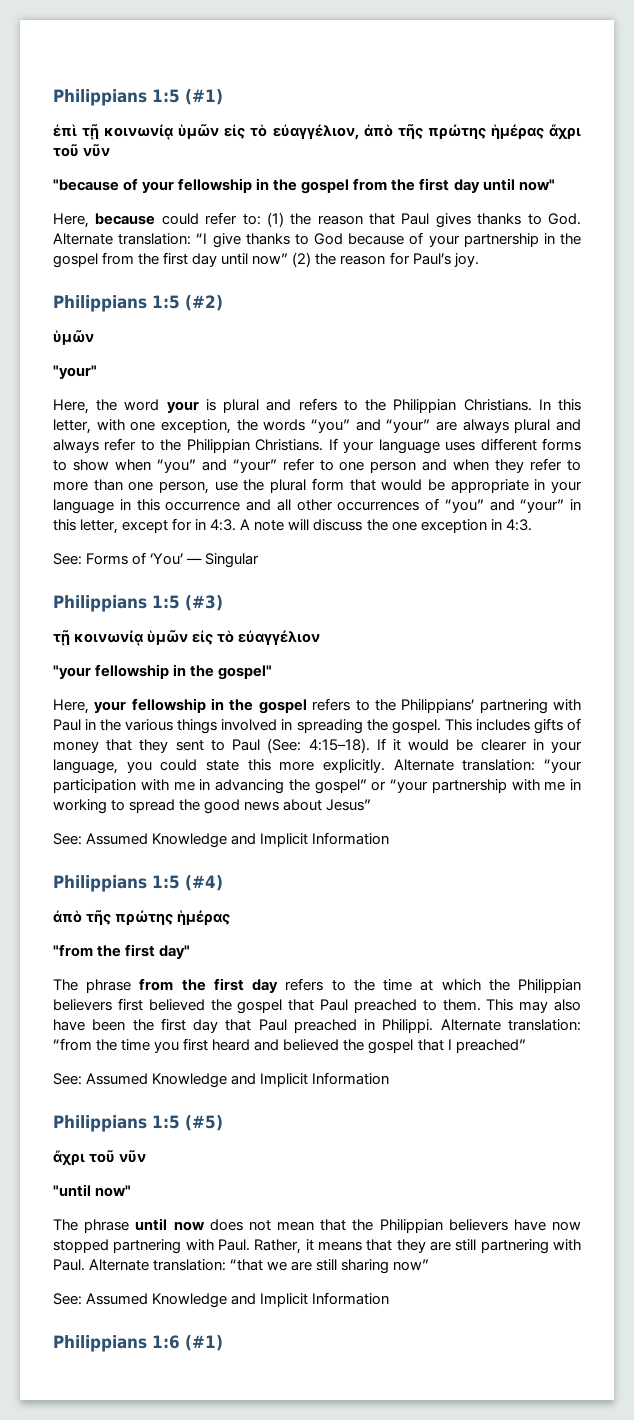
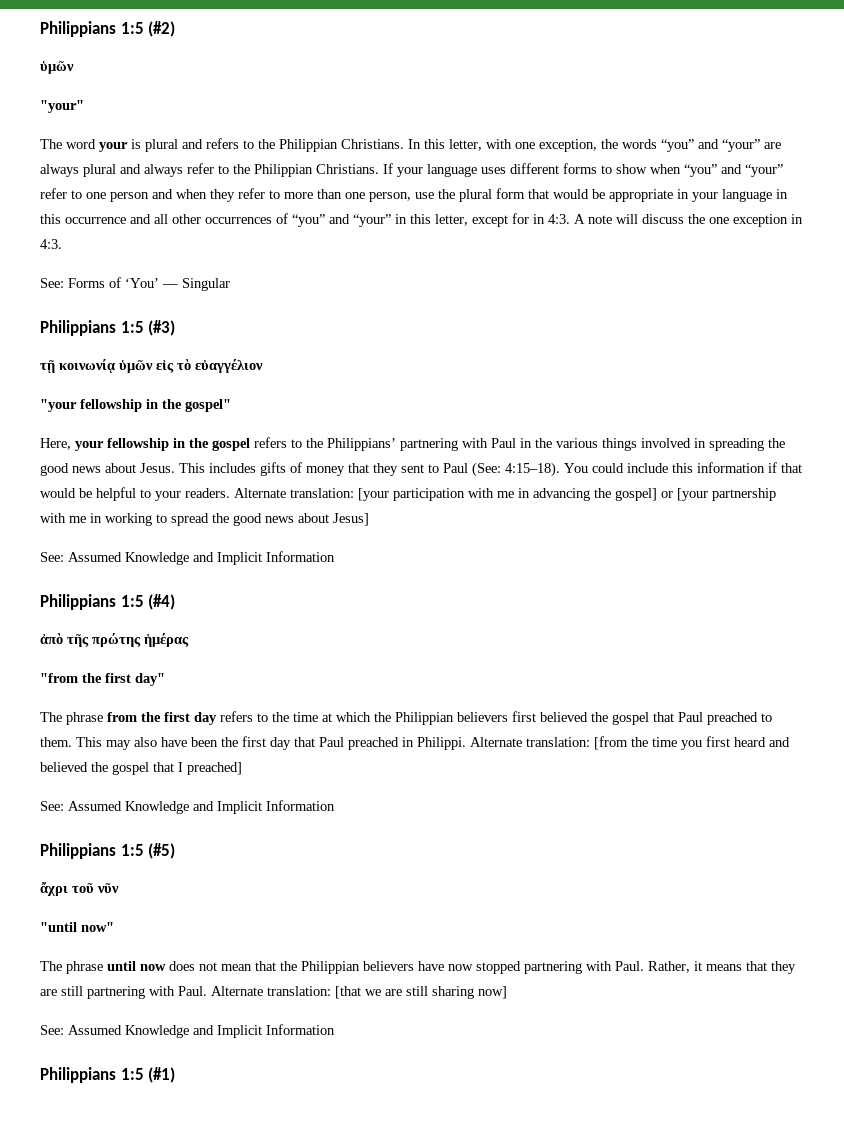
- Philippians 1:5 (#1)
- ἐπὶ τῇ κοινωνίᾳ ὑμῶν εἰς τὸ εὐαγγέλιον, ἀπὸ τῆς πρώτης ἡμέρας ἄχρι τοῦ νῦν
- "because of your fellowship in the gospel from the first day until now"
- Here, because could refer to: (1) the reason that Paul gives thanks to God. Alternate translation: “I give thanks to God because of your partnership in the gospel from the first day until now” (2) the reason for Paul’s joy.
- Here, the word your is plural and refers to the Philippian Christians.
+ The word your is plural and refers to the Philippian Christians.
- Here, your fellowship in the gospel refers to the Philippians’ partnering with Paul in the various things involved in spreading the gospel.
+ Here, your fellowship in the gospel refers to the Philippians’ partnering with Paul in the various things involved in spreading the good news about Jesus.
- If it would be clearer in your language, you could state this more explicitly. Alternate translation: “your participation with me in advancing the gospel” or “your partnership with me in working to spread the good news about Jesus”
+ You could include this information if that would be helpful to your readers. Alternate translation: [your participation with me in advancing the gospel] or [your partnership with me in working to spread the good news about Jesus]
- Alternate translation: “from the time you first heard and believed the gospel that I preached”
+ Alternate translation: [from the time you first heard and believed the gospel that I preached]
- Alternate translation: “that we are still sharing now”
+ Alternate translation: [that we are still sharing now]
  See: Assumed Knowledge and Implicit Information
- Philippians 1:6 (#1)
+ Philippians 1:5 (#1)

